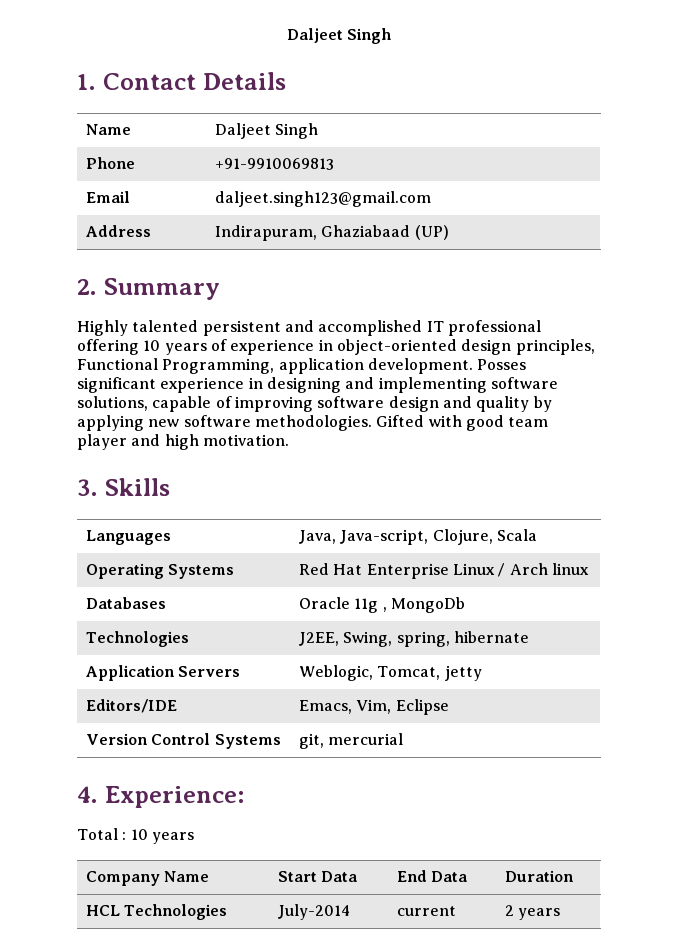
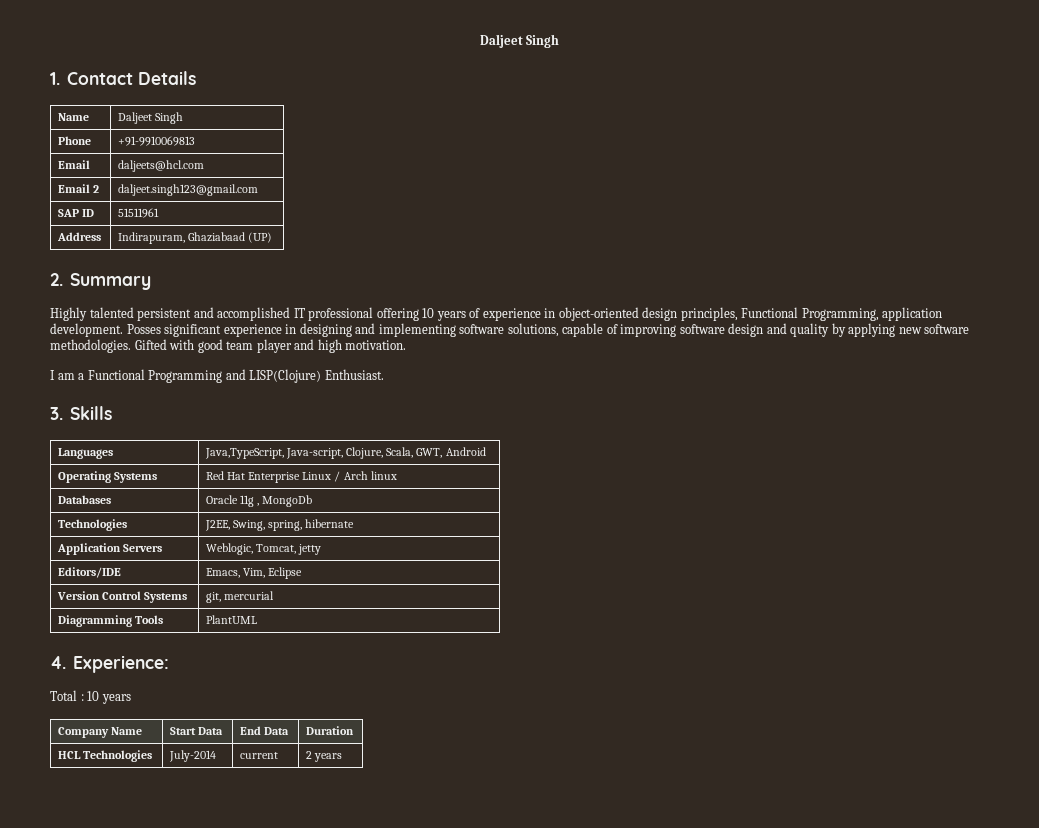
- Email | daljeet.singh123@gmail.com
+ Email | daljeets@hcl.com
+ Email 2 | daljeet.singh123@gmail.com
+ SAP ID | 51511961
+ I am a Functional Programming and LISP(Clojure) Enthusiast.
- Languages | Java, Java-script, Clojure, Scala
+ Languages | Java,TypeScript, Java-script, Clojure, Scala, GWT, Android
+ Diagramming Tools | PlantUML

